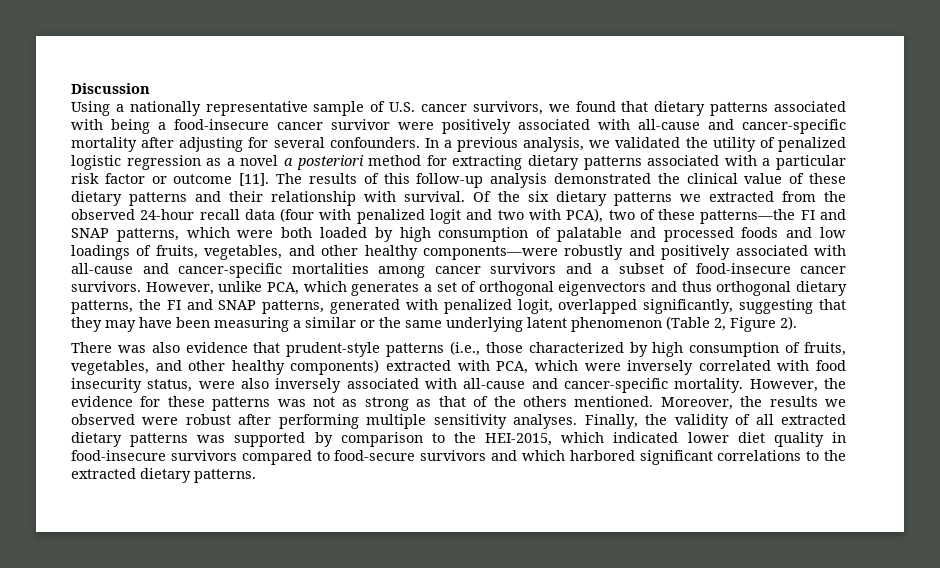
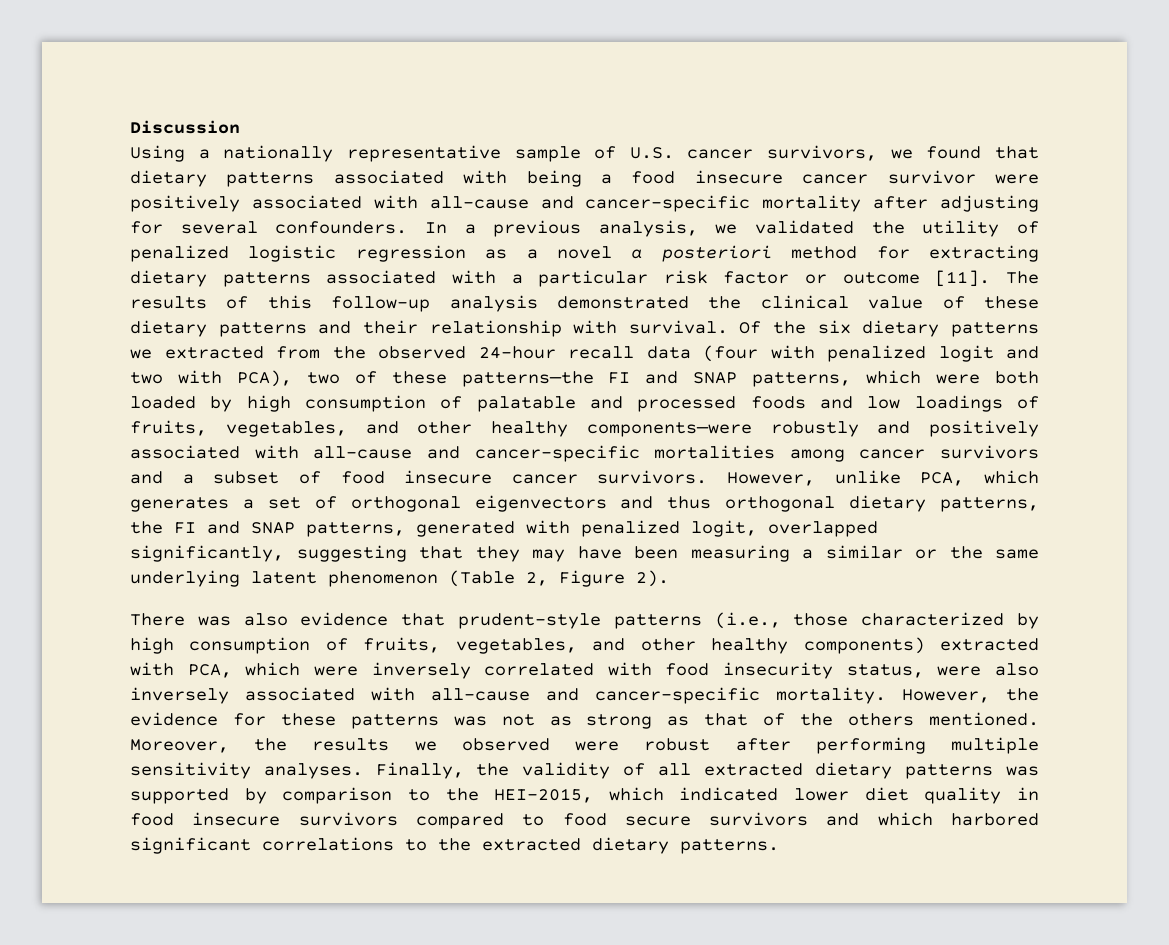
- Using a nationally representative sample of U.S. cancer survivors, we found that dietary patterns associated with being a food-insecure cancer survivor were positively associated with all-cause and cancer-specific mortality after adjusting for several confounders.
+ Using a nationally representative sample of U.S. cancer survivors, we found that dietary patterns associated with being a food insecure cancer survivor were positively associated with all-cause and cancer-specific mortality after adjusting for several confounders.
- Of the six dietary patterns we extracted from the observed 24-hour recall data (four with penalized logit and two with PCA), two of these patterns—the FI and SNAP patterns, which were both loaded by high consumption of palatable and processed foods and low loadings of fruits, vegetables, and other healthy components—were robustly and positively associated with all-cause and cancer-specific mortalities among cancer survivors and a subset of food-insecure cancer survivors.
+ Of the six dietary patterns we extracted from the observed 24-hour recall data (four with penalized logit and two with PCA), two of these patterns—the FI and SNAP patterns, which were both loaded by high consumption of palatable and processed foods and low loadings of fruits, vegetables, and other healthy components—were robustly and positively associated with all-cause and cancer-specific mortalities among cancer survivors and a subset of food insecure cancer survivors.
- Finally, the validity of all extracted dietary patterns was supported by comparison to the HEI-2015, which indicated lower diet quality in food-insecure survivors compared to food-secure survivors and which harbored significant correlations to the extracted dietary patterns.
+ Finally, the validity of all extracted dietary patterns was supported by comparison to the HEI-2015, which indicated lower diet quality in food insecure survivors compared to food secure survivors and which harbored significant correlations to the extracted dietary patterns.

